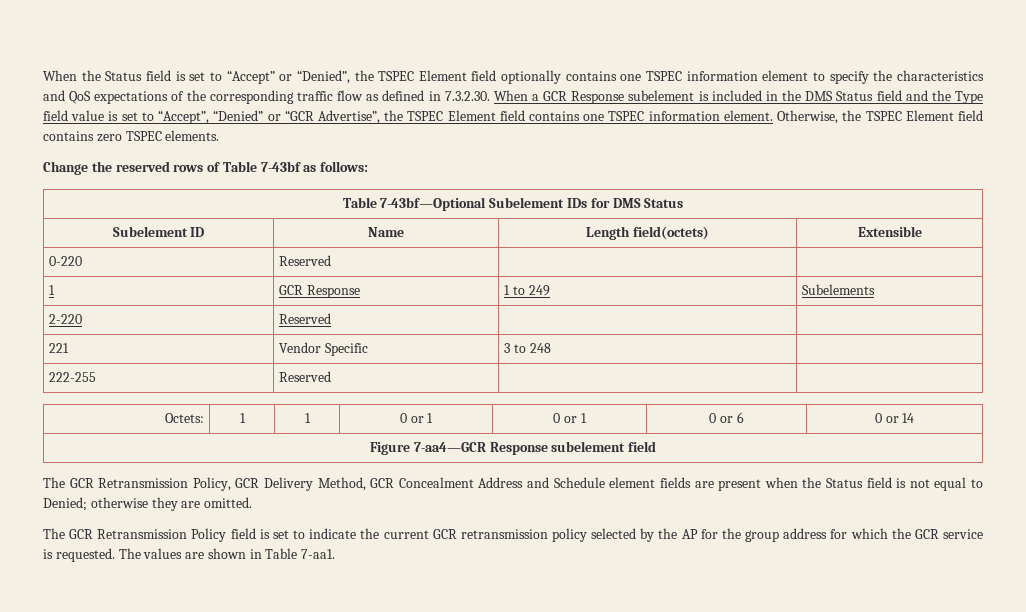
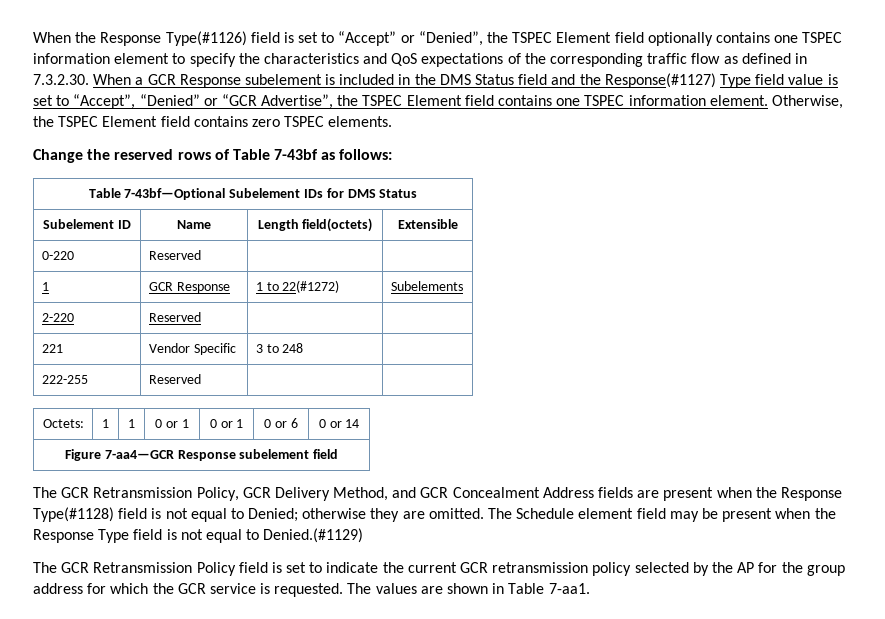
- When the Status field is set to “Accept” or “Denied”, the TSPEC Element field optionally contains one TSPEC information element to specify the characteristics and QoS expectations of the corresponding traffic flow as defined in 7.3.2.30. When a GCR Response subelement is included in the DMS Status field and the Type field value is set to “Accept”, “Denied” or “GCR Advertise”, the TSPEC Element field contains one TSPEC information element.
+ When the Response Type(#1126) field is set to “Accept” or “Denied”, the TSPEC Element field optionally contains one TSPEC information element to specify the characteristics and QoS expectations of the corresponding traffic flow as defined in 7.3.2.30. When a GCR Response subelement is included in the DMS Status field and the Response(#1127) Type field value is set to “Accept”, “Denied” or “GCR Advertise”, the TSPEC Element field contains one TSPEC information element.
- 1 | GCR Response | 1 to 249 | Subelements
+ 1 | GCR Response | 1 to 22(#1272) | Subelements
- The GCR Retransmission Policy, GCR Delivery Method, GCR Concealment Address and Schedule element fields are present when the Status field is not equal to Denied; otherwise they are omitted.
+ The GCR Retransmission Policy, GCR Delivery Method, and GCR Concealment Address fields are present when the Response Type(#1128) field is not equal to Denied; otherwise they are omitted. The Schedule element field may be present when the Response Type field is not equal to Denied.(#1129)

